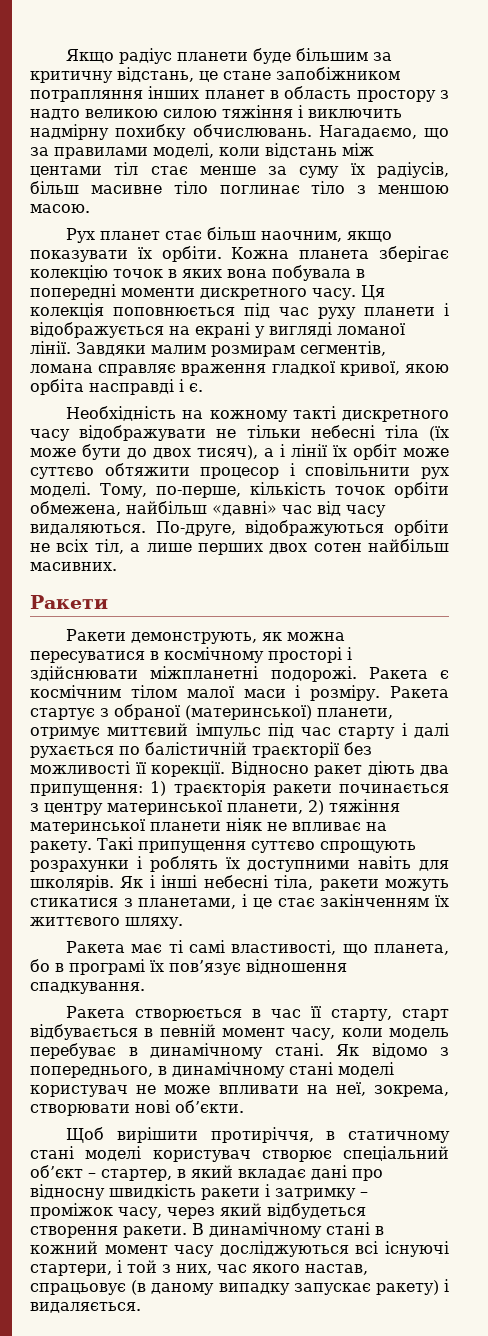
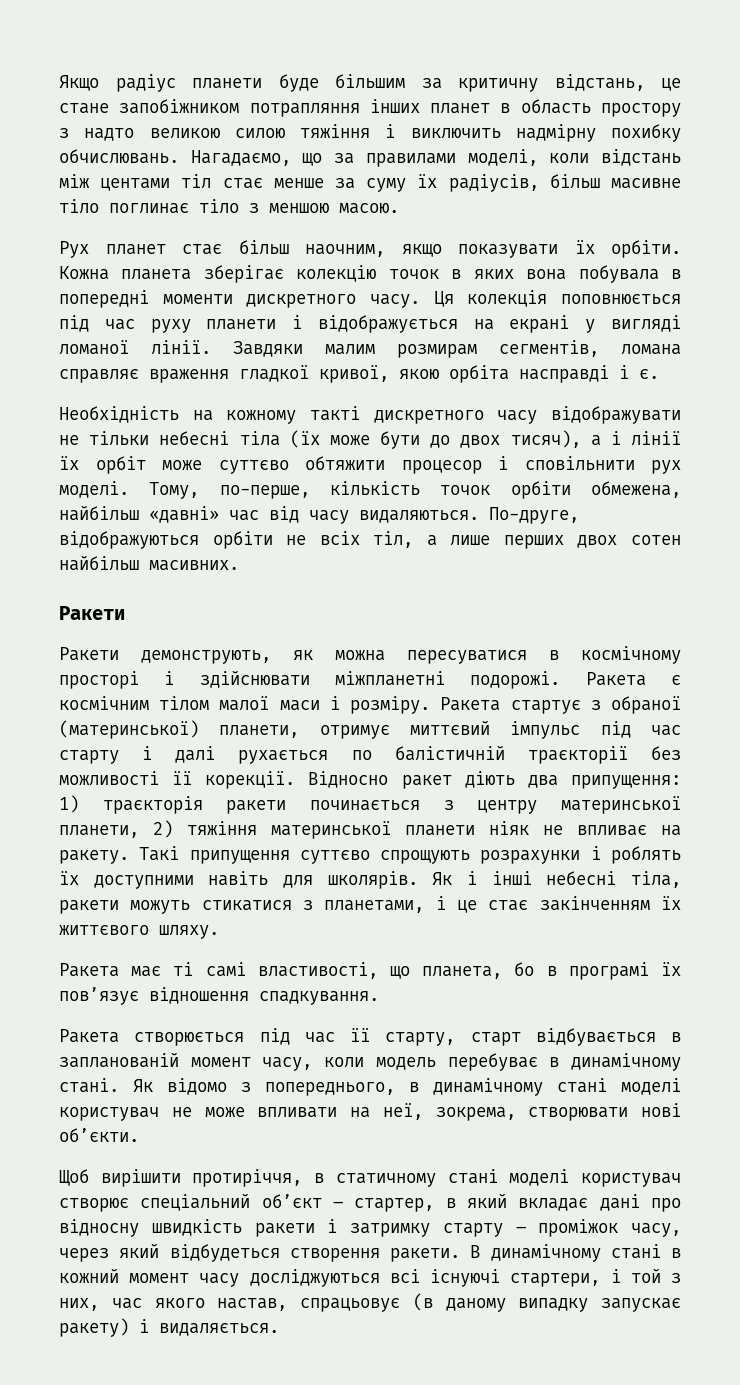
- Ракета створюється в час її старту, старт відбувається в певній момент часу, коли модель перебуває в динамічному стані.
+ Ракета створюється під час її старту, старт відбувається в запланованій момент часу, коли модель перебуває в динамічному стані.
- Щоб вирішити протиріччя, в статичному стані моделі користувач створює спеціальний об’єкт – стартер, в який вкладає дані про відносну швидкість ракети і затримку – проміжок часу, через який відбудеться створення ракети.
+ Щоб вирішити протиріччя, в статичному стані моделі користувач створює спеціальний об’єкт – стартер, в який вкладає дані про відносну швидкість ракети і затримку старту – проміжок часу, через який відбудеться створення ракети.

